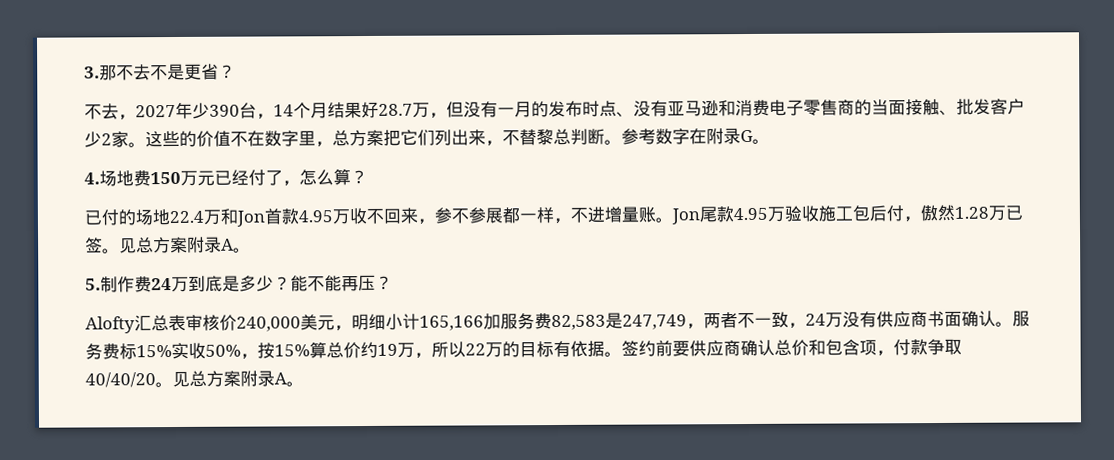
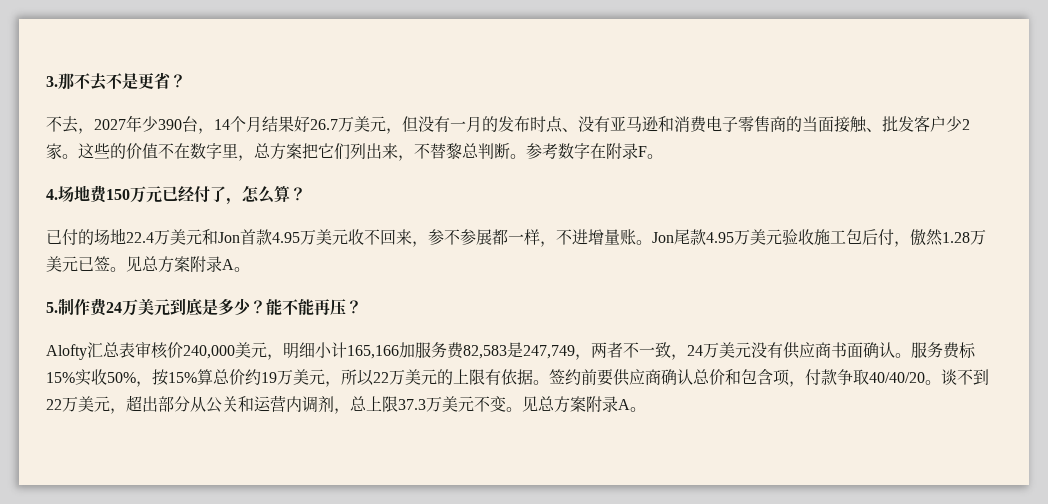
- 不去，2027年少390台，14个月结果好28.7万，但没有一月的发布时点、没有亚马逊和消费电子零售商的当面接触、批发客户少2家。
+ 不去，2027年少390台，14个月结果好26.7万美元，但没有一月的发布时点、没有亚马逊和消费电子零售商的当面接触、批发客户少2家。
- 参考数字在附录G。
+ 参考数字在附录F。
- 已付的场地22.4万和Jon首款4.95万收不回来，参不参展都一样，不进增量账。
+ 已付的场地22.4万美元和Jon首款4.95万美元收不回来，参不参展都一样，不进增量账。
- Jon尾款4.95万验收施工包后付，傲然1.28万已签。
+ Jon尾款4.95万美元验收施工包后付，傲然1.28万美元已签。
- 5.制作费24万到底是多少？
+ 5.制作费24万美元到底是多少？
- Alofty汇总表审核价240,000美元，明细小计165,166加服务费82,583是247,749，两者不一致，24万没有供应商书面确认。
+ Alofty汇总表审核价240,000美元，明细小计165,166加服务费82,583是247,749，两者不一致，24万美元没有供应商书面确认。
- 服务费标15%实收50%，按15%算总价约19万，所以22万的目标有依据。
+ 服务费标15%实收50%，按15%算总价约19万美元，所以22万美元的上限有依据。
+ 谈不到22万美元，超出部分从公关和运营内调剂，总上限37.3万美元不变。

